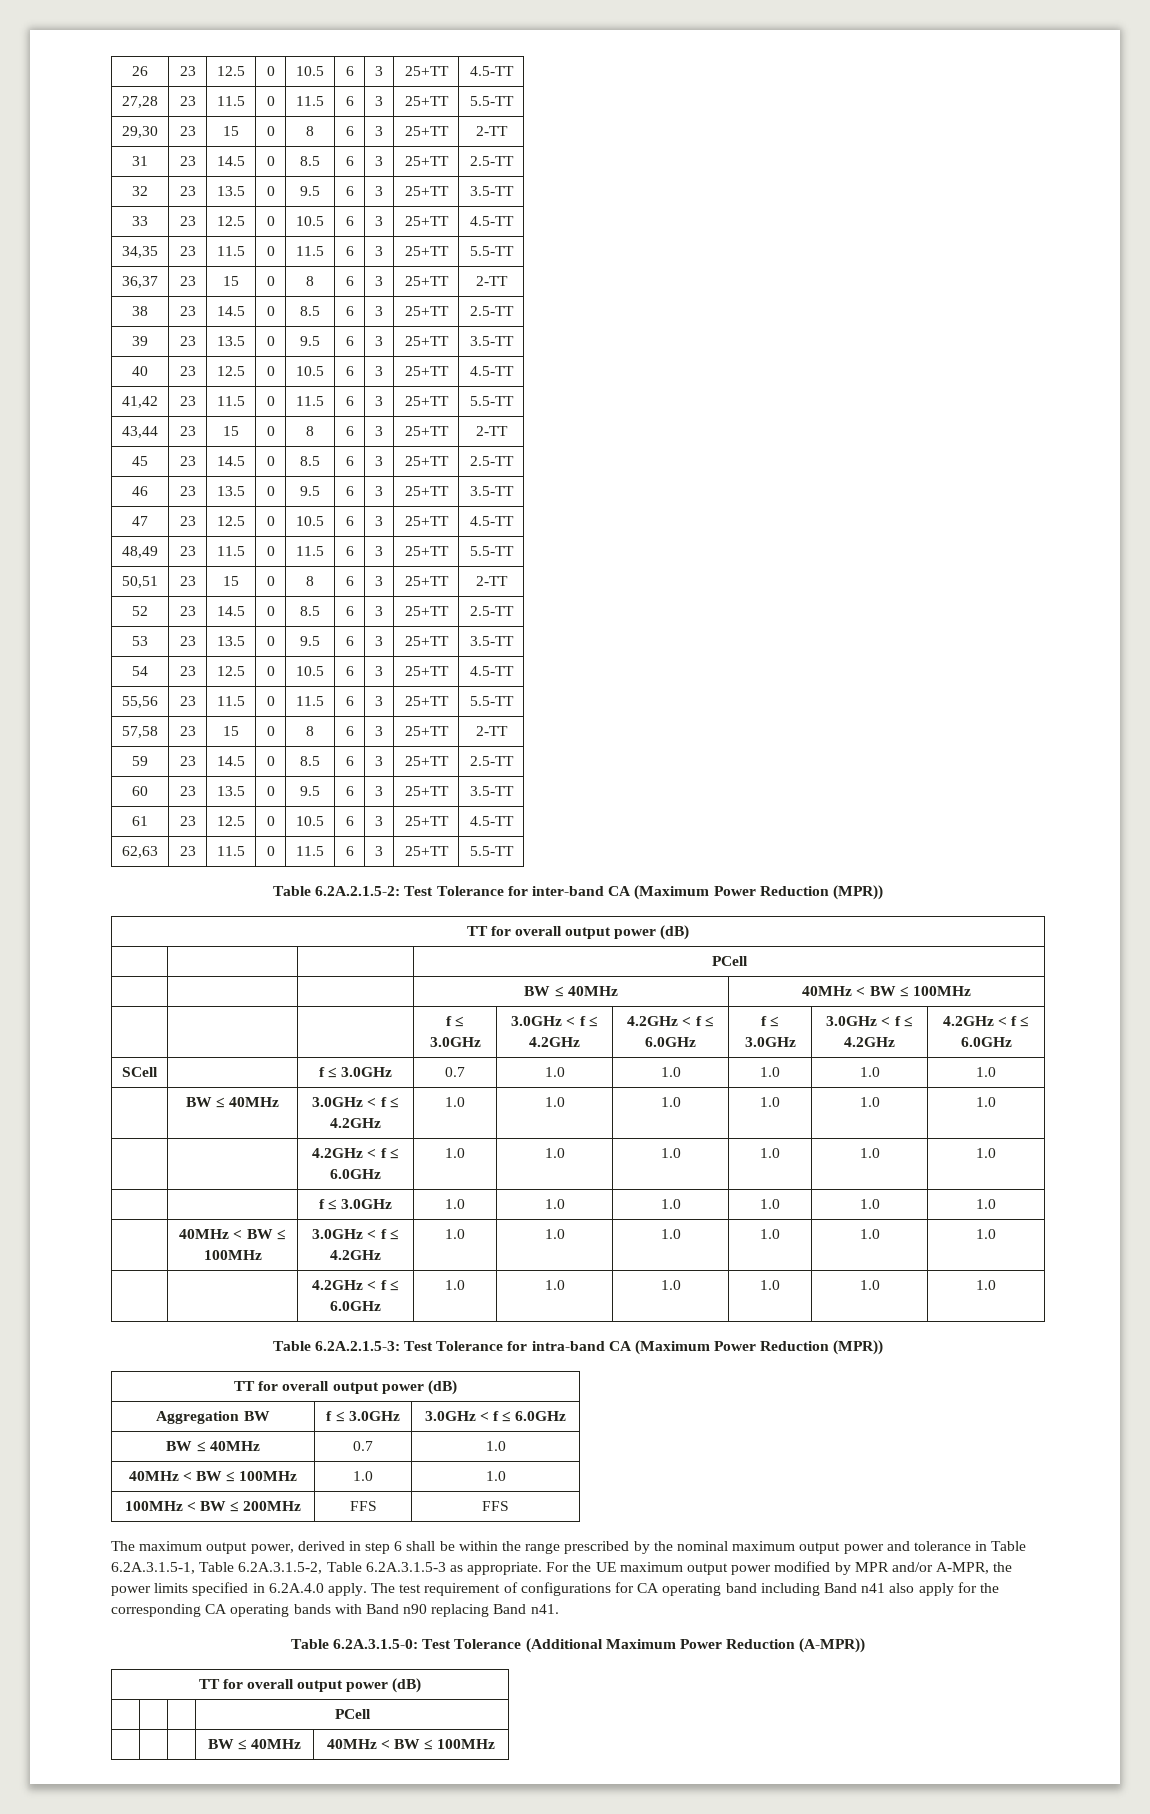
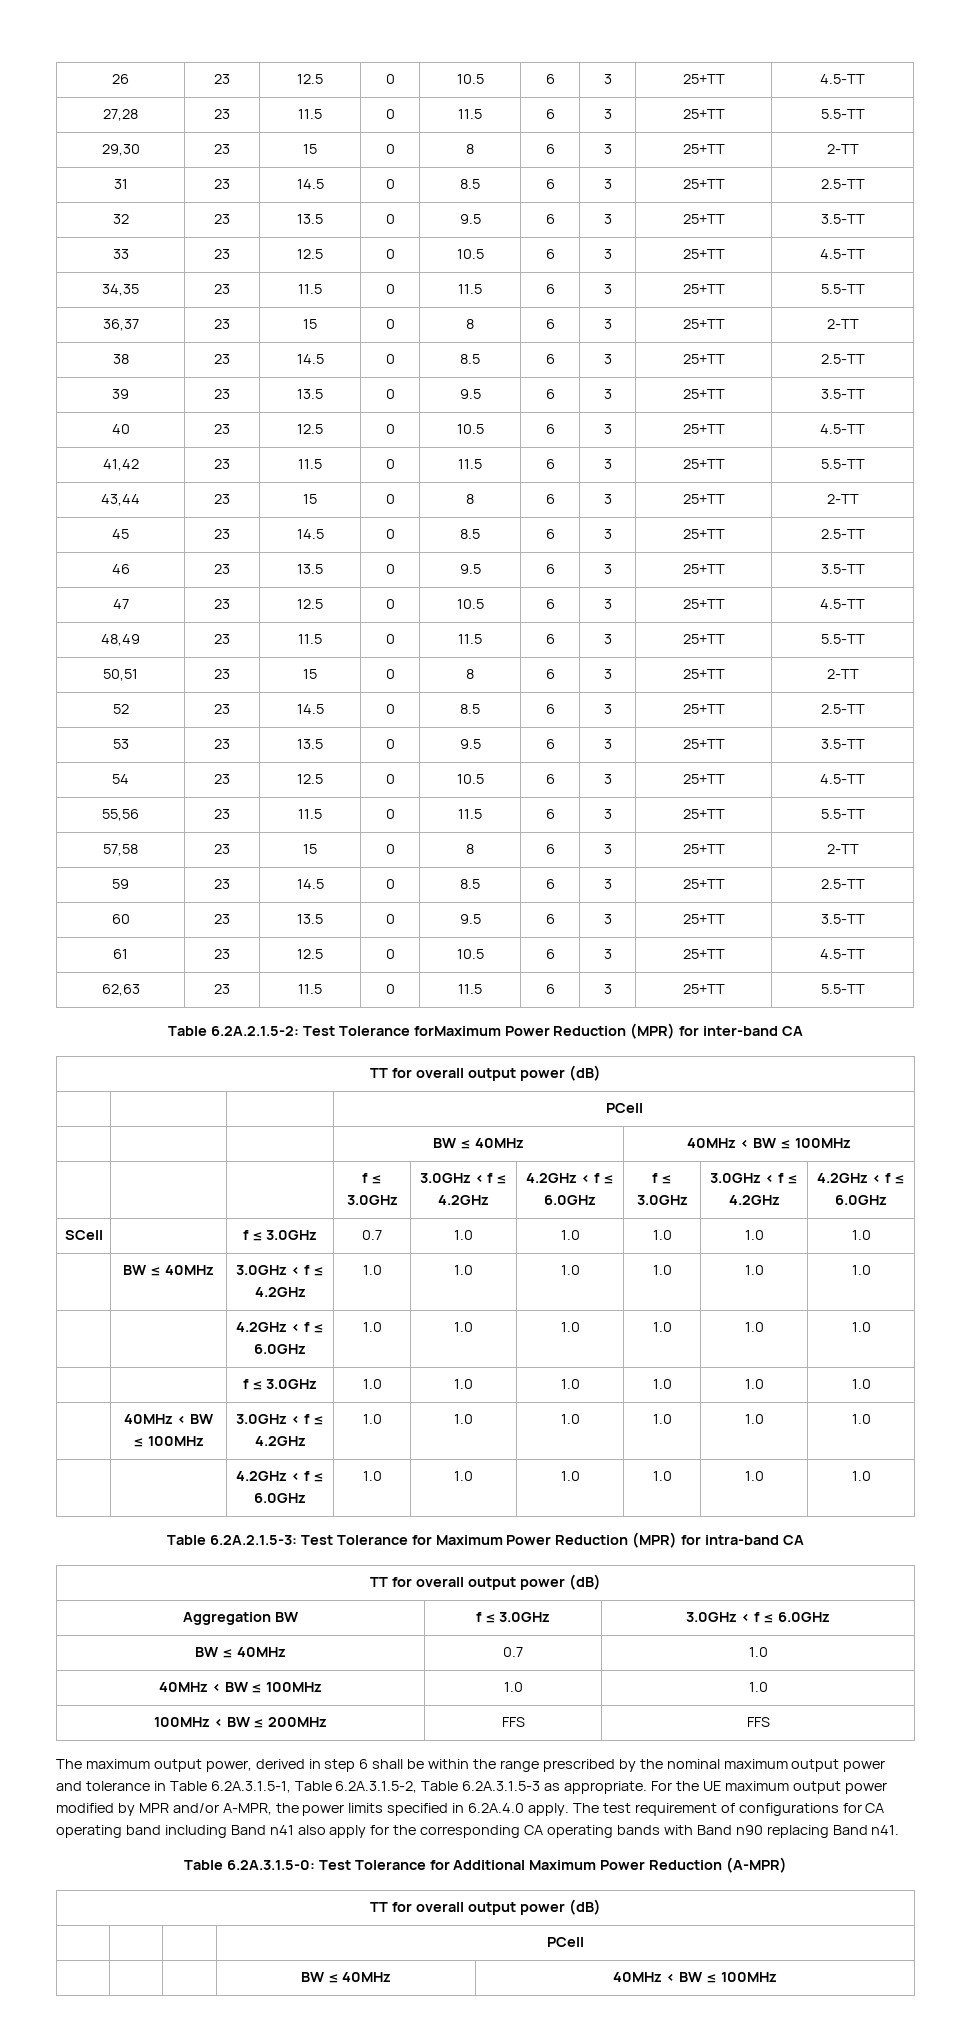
- Table 6.2A.2.1.5-2: Test Tolerance for inter-band CA (Maximum Power Reduction (MPR))
+ Table 6.2A.2.1.5-2: Test Tolerance forMaximum Power Reduction (MPR) for inter-band CA
- Table 6.2A.2.1.5-3: Test Tolerance for intra-band CA (Maximum Power Reduction (MPR))
+ Table 6.2A.2.1.5-3: Test Tolerance for Maximum Power Reduction (MPR) for intra-band CA
- Table 6.2A.3.1.5-0: Test Tolerance (Additional Maximum Power Reduction (A-MPR))
+ Table 6.2A.3.1.5-0: Test Tolerance for Additional Maximum Power Reduction (A-MPR)

